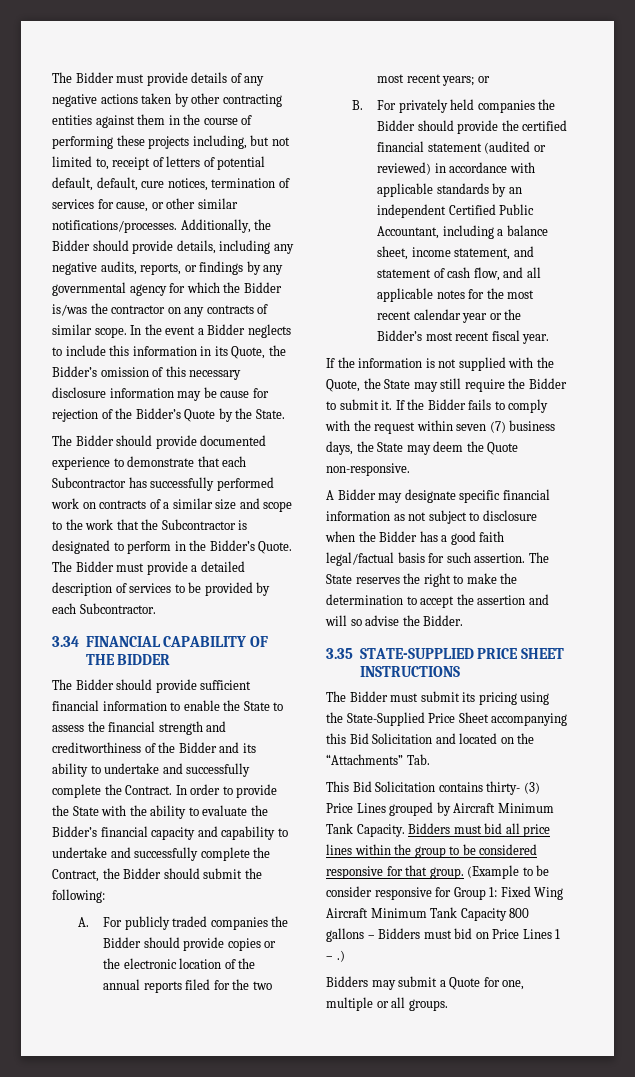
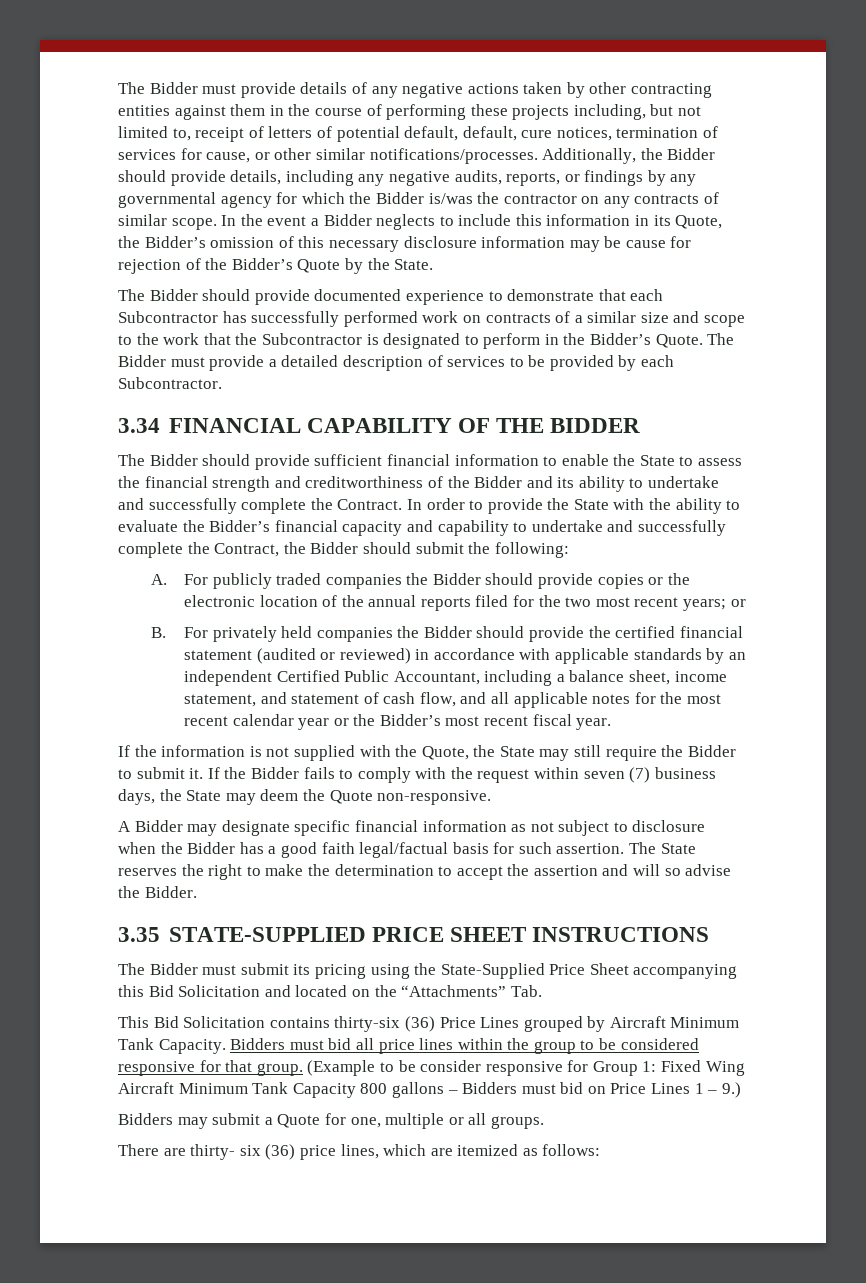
- This Bid Solicitation contains thirty- (3) Price Lines grouped by Aircraft Minimum Tank Capacity.
+ This Bid Solicitation contains thirty-six (36) Price Lines grouped by Aircraft Minimum Tank Capacity.
- (Example to be consider responsive for Group 1: Fixed Wing Aircraft Minimum Tank Capacity 800 gallons – Bidders must bid on Price Lines 1 – .)
+ (Example to be consider responsive for Group 1: Fixed Wing Aircraft Minimum Tank Capacity 800 gallons – Bidders must bid on Price Lines 1 – 9.)
+ There are thirty- six (36) price lines, which are itemized as follows:

